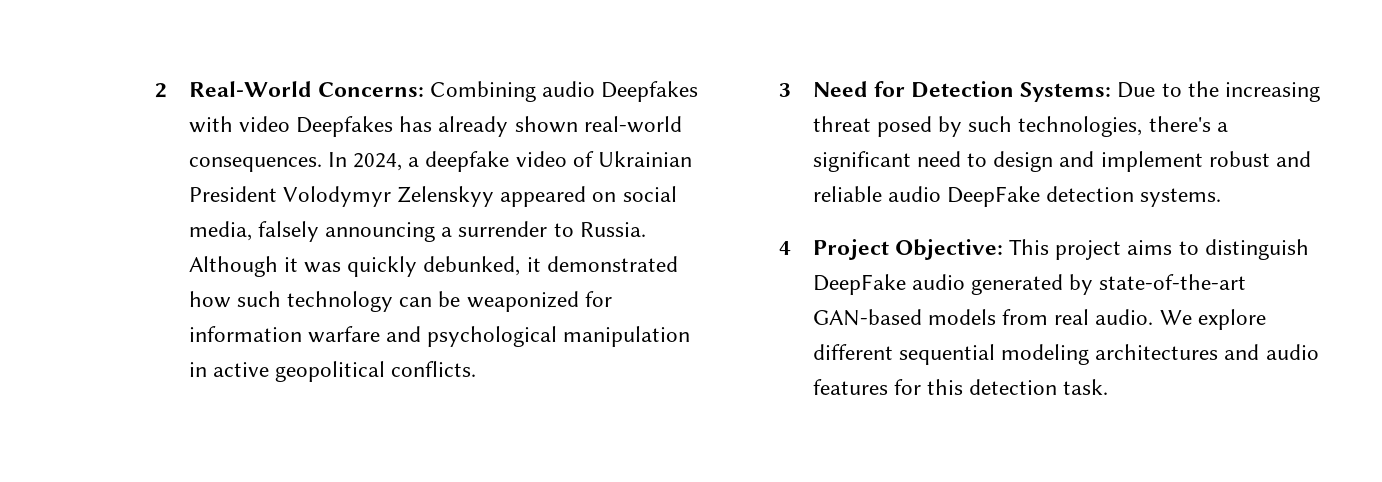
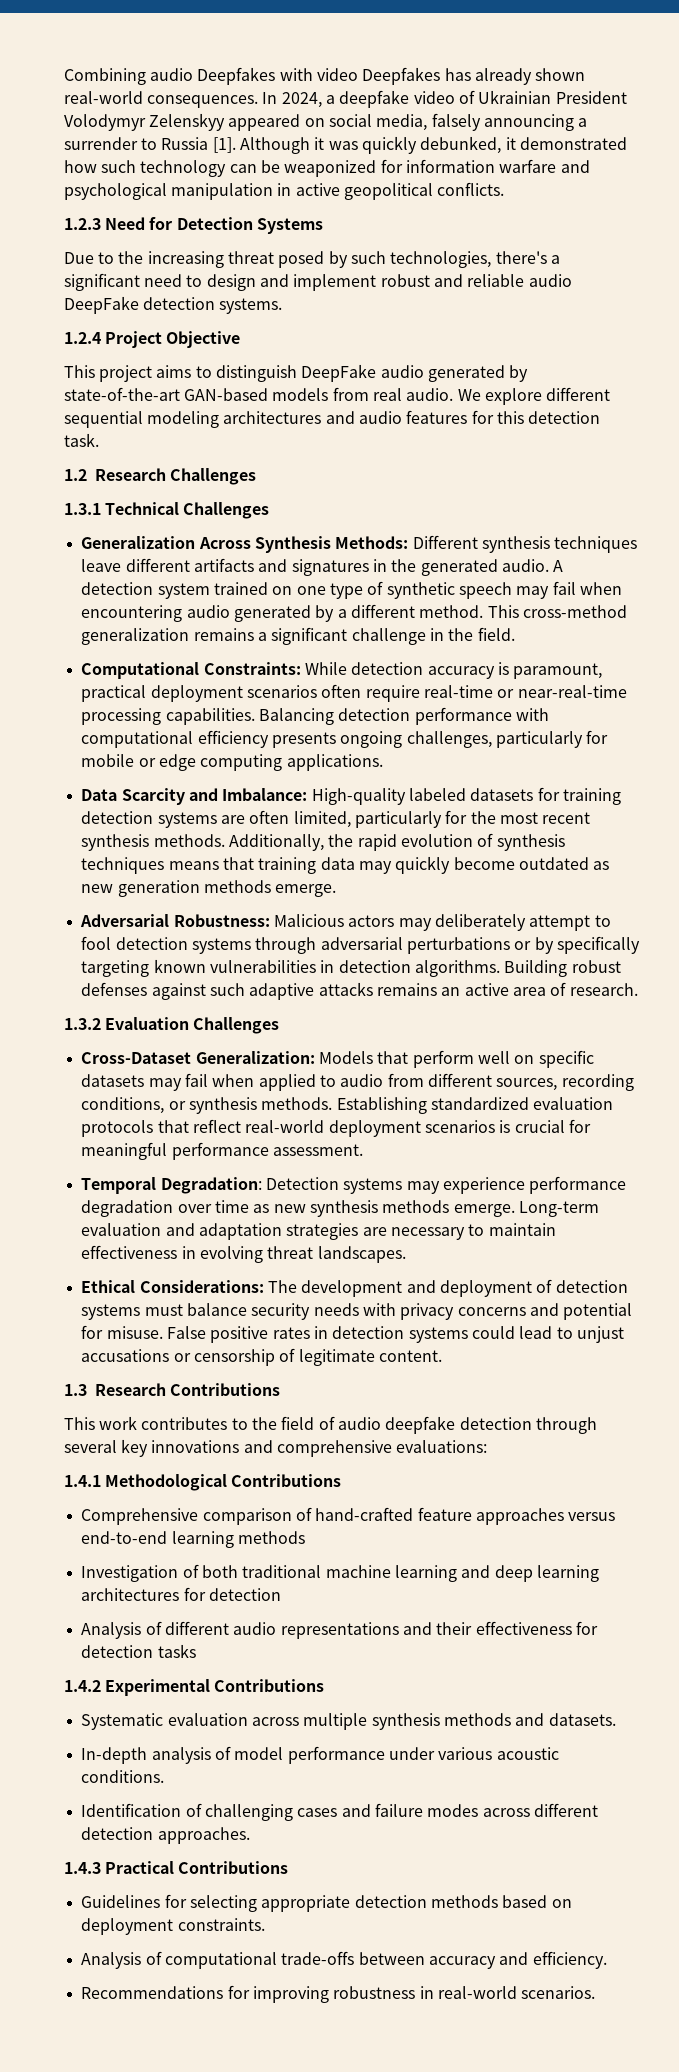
- 2 Real-World Concerns: Combining audio Deepfakes with video Deepfakes has already shown real-world consequences.
+ Combining audio Deepfakes with video Deepfakes has already shown real-world consequences.
- In 2024, a deepfake video of Ukrainian President Volodymyr Zelenskyy appeared on social media, falsely announcing a surrender to Russia.
+ In 2024, a deepfake video of Ukrainian President Volodymyr Zelenskyy appeared on social media, falsely announcing a surrender to Russia [1].
- 3 Need for Detection Systems: Due to the increasing threat posed by such technologies, there's a significant need to design and implement robust and reliable audio DeepFake detection systems.
+ 1.2.3 Need for Detection Systems
+ Due to the increasing threat posed by such technologies, there's a significant need to design and implement robust and reliable audio DeepFake detection systems.
- 4 Project Objective: This project aims to distinguish DeepFake audio generated by state-of-the-art GAN-based models from real audio.
+ 1.2.4 Project Objective
+ This project aims to distinguish DeepFake audio generated by state-of-the-art GAN-based models from real audio.
+ 1.2 Research Challenges
+ 1.3.1 Technical Challenges
+ Generalization Across Synthesis Methods: Different synthesis techniques leave different artifacts and signatures in the generated audio. A detection system trained on one type of synthetic speech may fail when encountering audio generated by a different method. This cross-method generalization remains a significant challenge in the field.
+ Computational Constraints: While detection accuracy is paramount, practical deployment scenarios often require real-time or near-real-time processing capabilities. Balancing detection performance with computational efficiency presents ongoing challenges, particularly for mobile or edge computing applications.
+ Data Scarcity and Imbalance: High-quality labeled datasets for training detection systems are often limited, particularly for the most recent synthesis methods. Additionally, the rapid evolution of synthesis techniques means that training data may quickly become outdated as new generation methods emerge.
+ Adversarial Robustness: Malicious actors may deliberately attempt to fool detection systems through adversarial perturbations or by specifically targeting known vulnerabilities in detection algorithms. Building robust defenses against such adaptive attacks remains an active area of research.
+ 1.3.2 Evaluation Challenges
+ Cross-Dataset Generalization: Models that perform well on specific datasets may fail when applied to audio from different sources, recording conditions, or synthesis methods. Establishing standardized evaluation protocols that reflect real-world deployment scenarios is crucial for meaningful performance assessment.
+ Temporal Degradation: Detection systems may experience performance degradation over time as new synthesis methods emerge. Long-term evaluation and adaptation strategies are necessary to maintain effectiveness in evolving threat landscapes.
+ Ethical Considerations: The development and deployment of detection systems must balance security needs with privacy concerns and potential for misuse. False positive rates in detection systems could lead to unjust accusations or censorship of legitimate content.
+ 1.3 Research Contributions
+ This work contributes to the field of audio deepfake detection through several key innovations and comprehensive evaluations:
+ 1.4.1 Methodological Contributions
+ Comprehensive comparison of hand-crafted feature approaches versus end-to-end learning methods
+ Investigation of both traditional machine learning and deep learning architectures for detection
+ Analysis of different audio representations and their effectiveness for detection tasks
+ 1.4.2 Experimental Contributions
+ Systematic evaluation across multiple synthesis methods and datasets.
+ In-depth analysis of model performance under various acoustic conditions.
+ Identification of challenging cases and failure modes across different detection approaches.
+ 1.4.3 Practical Contributions
+ Guidelines for selecting appropriate detection methods based on deployment constraints.
+ Analysis of computational trade-offs between accuracy and efficiency.
+ Recommendations for improving robustness in real-world scenarios.

